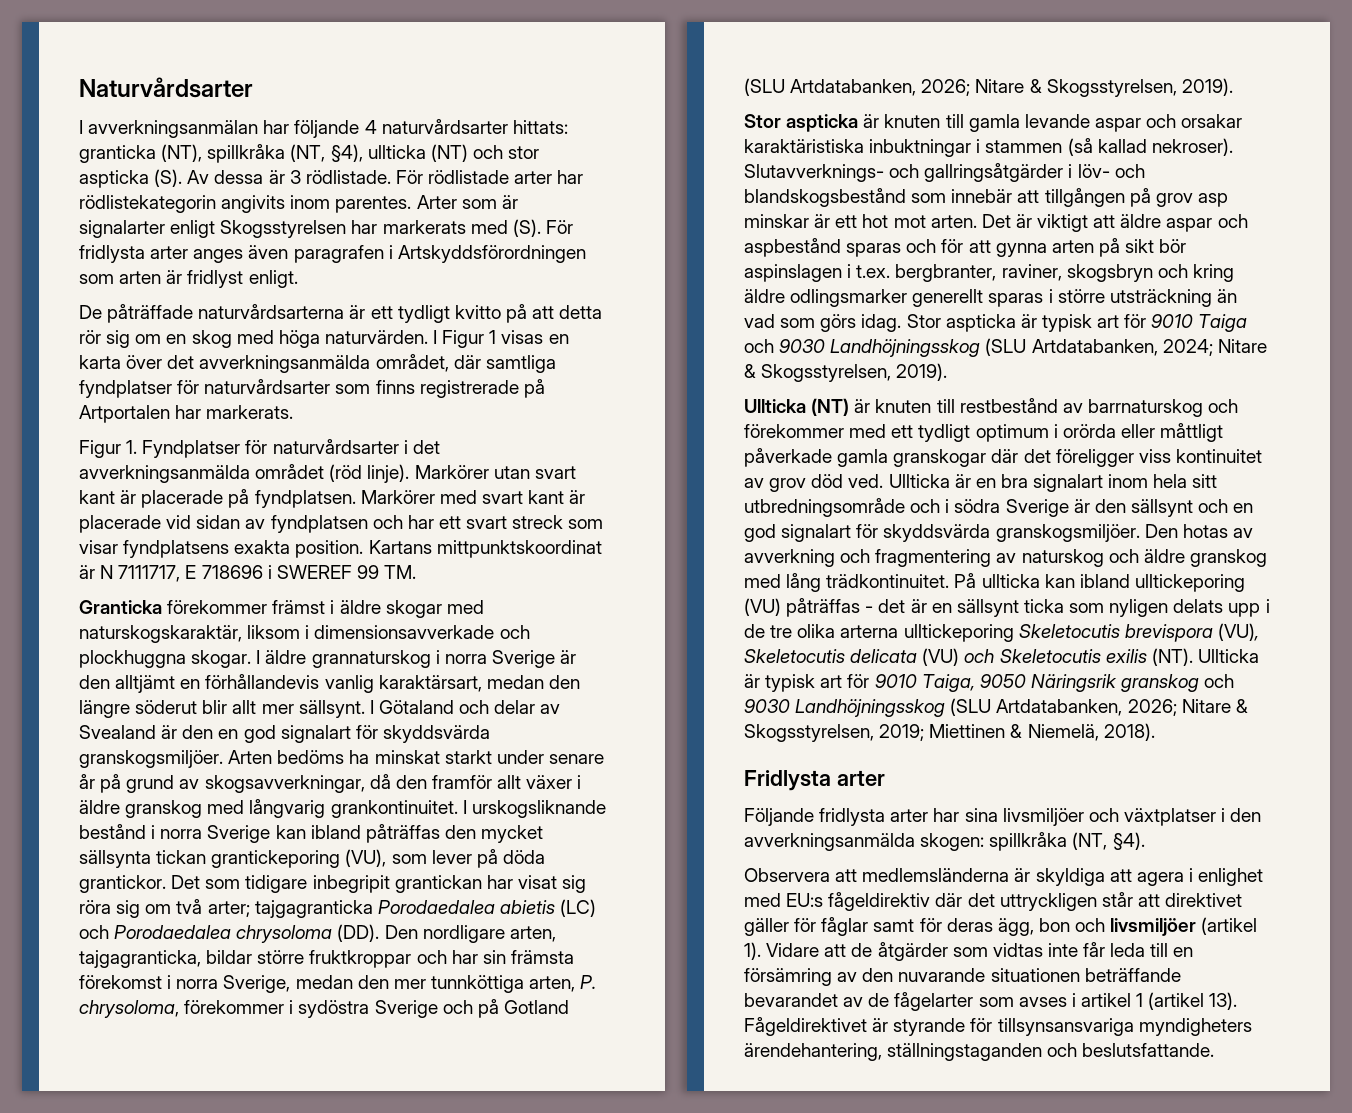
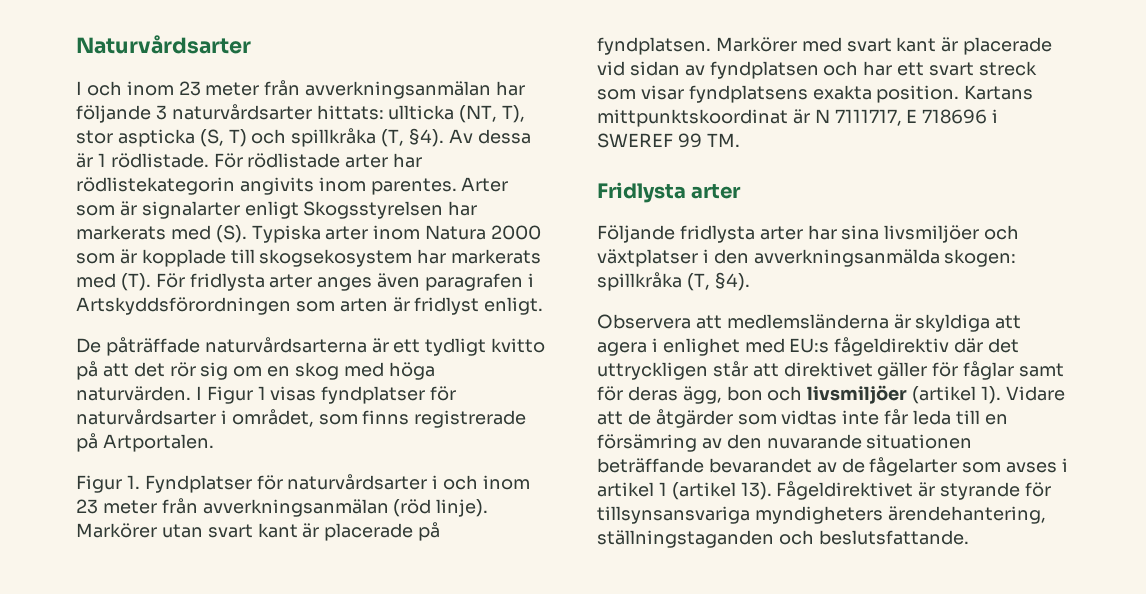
- I avverkningsanmälan har följande 4 naturvårdsarter hittats: granticka (NT), spillkråka (NT, §4), ullticka (NT) och stor aspticka (S). Av dessa är 3 rödlistade.
+ I och inom 23 meter från avverkningsanmälan har följande 3 naturvårdsarter hittats: ullticka (NT, T), stor aspticka (S, T) och spillkråka (T, §4). Av dessa är 1 rödlistade.
- Arter som är signalarter enligt Skogsstyrelsen har markerats med (S). För fridlysta arter anges även paragrafen i Artskyddsförordningen som arten är fridlyst enligt.
+ Arter som är signalarter enligt Skogsstyrelsen har markerats med (S). Typiska arter inom Natura 2000 som är kopplade till skogsekosystem har markerats med (T). För fridlysta arter anges även paragrafen i Artskyddsförordningen som arten är fridlyst enligt.
- De påträffade naturvårdsarterna är ett tydligt kvitto på att detta rör sig om en skog med höga naturvärden.
+ De påträffade naturvårdsarterna är ett tydligt kvitto på att det rör sig om en skog med höga naturvärden.
- I Figur 1 visas en karta över det avverkningsanmälda området, där samtliga fyndplatser för naturvårdsarter som finns registrerade på Artportalen har markerats.
+ I Figur 1 visas fyndplatser för naturvårdsarter i området, som finns registrerade på Artportalen.
- Figur 1. Fyndplatser för naturvårdsarter i det avverkningsanmälda området (röd linje).
+ Figur 1. Fyndplatser för naturvårdsarter i och inom 23 meter från avverkningsanmälan (röd linje).
- Granticka förekommer främst i äldre skogar med naturskogskaraktär, liksom i dimensionsavverkade och plockhuggna skogar. I äldre grannaturskog i norra Sverige är den alltjämt en förhållandevis vanlig karaktärsart, medan den längre söderut blir allt mer sällsynt. I Götaland och delar av Svealand är den en god signalart för skyddsvärda granskogsmiljöer. Arten bedöms ha minskat starkt under senare år på grund av skogsavverkningar, då den framför allt växer i äldre granskog med långvarig grankontinuitet. I urskogsliknande bestånd i norra Sverige kan ibland påträffas den mycket sällsynta tickan grantickeporing (VU), som lever på döda grantickor. Det som tidigare inbegripit grantickan har visat sig röra sig om två arter; tajgagranticka Porodaedalea abietis (LC) och Porodaedalea chrysoloma (DD). Den nordligare arten, tajgagranticka, bildar större fruktkroppar och har sin främsta förekomst i norra Sverige, medan den mer tunnköttiga arten, P. chrysoloma, förekommer i sydöstra Sverige och på Gotland (SLU Artdatabanken, 2026; Nitare & Skogsstyrelsen, 2019).
- Stor aspticka är knuten till gamla levande aspar och orsakar karaktäristiska inbuktningar i stammen (så kallad nekroser). Slutavverknings- och gallringsåtgärder i löv- och blandskogsbestånd som innebär att tillgången på grov asp minskar är ett hot mot arten. Det är viktigt att äldre aspar och aspbestånd sparas och för att gynna arten på sikt bör aspinslagen i t.ex. bergbranter, raviner, skogsbryn och kring äldre odlingsmarker generellt sparas i större utsträckning än vad som görs idag. Stor aspticka är typisk art för 9010 Taiga och 9030 Landhöjningsskog (SLU Artdatabanken, 2024; Nitare & Skogsstyrelsen, 2019).
- Ullticka (NT) är knuten till restbestånd av barrnaturskog och förekommer med ett tydligt optimum i orörda eller måttligt påverkade gamla granskogar där det föreligger viss kontinuitet av grov död ved. Ullticka är en bra signalart inom hela sitt utbredningsområde och i södra Sverige är den sällsynt och en god signalart för skyddsvärda granskogsmiljöer. Den hotas av avverkning och fragmentering av naturskog och äldre granskog med lång trädkontinuitet. På ullticka kan ibland ulltickeporing (VU) påträffas - det är en sällsynt ticka som nyligen delats upp i de tre olika arterna ulltickeporing Skeletocutis brevispora (VU), Skeletocutis delicata (VU) och Skeletocutis exilis (NT). Ullticka är typisk art för 9010 Taiga, 9050 Näringsrik granskog och 9030 Landhöjningsskog (SLU Artdatabanken, 2026; Nitare & Skogsstyrelsen, 2019; Miettinen & Niemelä, 2018).
- Följande fridlysta arter har sina livsmiljöer och växtplatser i den avverkningsanmälda skogen: spillkråka (NT, §4).
+ Följande fridlysta arter har sina livsmiljöer och växtplatser i den avverkningsanmälda skogen: spillkråka (T, §4).

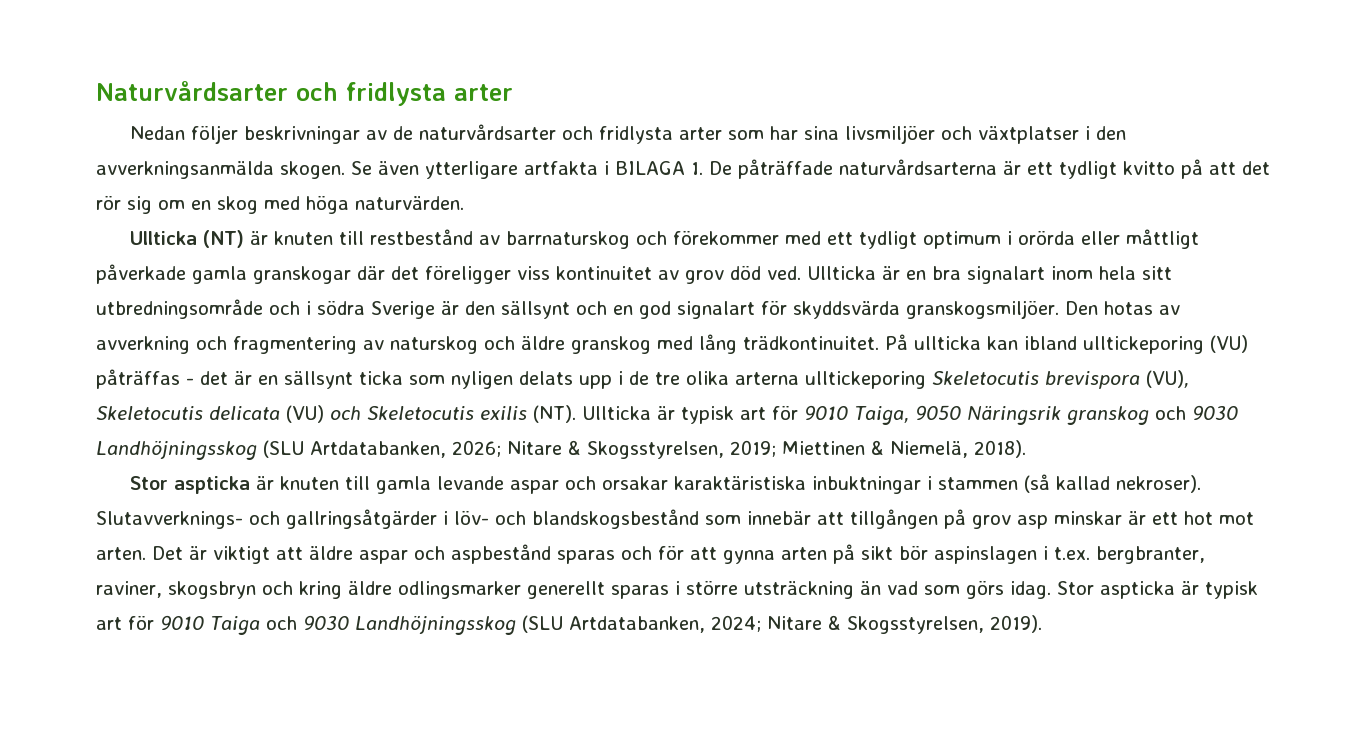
- Naturvårdsarter
- I och inom 23 meter från avverkningsanmälan har följande 3 naturvårdsarter hittats: ullticka (NT, T), stor aspticka (S, T) och spillkråka (T, §4). Av dessa är 1 rödlistade. För rödlistade arter har rödlistekategorin angivits inom parentes. Arter som är signalarter enligt Skogsstyrelsen har markerats med (S). Typiska arter inom Natura 2000 som är kopplade till skogsekosystem har markerats med (T). För fridlysta arter anges även paragrafen i Artskyddsförordningen som arten är fridlyst enligt.
- De påträffade naturvårdsarterna är ett tydligt kvitto på att det rör sig om en skog med höga naturvärden. I Figur 1 visas fyndplatser för naturvårdsarter i området, som finns registrerade på Artportalen.
- Figur 1. Fyndplatser för naturvårdsarter i och inom 23 meter från avverkningsanmälan (röd linje). Markörer utan svart kant är placerade på fyndplatsen. Markörer med svart kant är placerade vid sidan av fyndplatsen och har ett svart streck som visar fyndplatsens exakta position. Kartans mittpunktskoordinat är N 7111717, E 718696 i SWEREF 99 TM.
- Fridlysta arter
- Följande fridlysta arter har sina livsmiljöer och växtplatser i den avverkningsanmälda skogen: spillkråka (T, §4).
- Observera att medlemsländerna är skyldiga att agera i enlighet med EU:s fågeldirektiv där det uttryckligen står att direktivet gäller för fåglar samt för deras ägg, bon och livsmiljöer (artikel 1). Vidare att de åtgärder som vidtas inte får leda till en försämring av den nuvarande situationen beträffande bevarandet av de fågelarter som avses i artikel 1 (artikel 13). Fågeldirektivet är styrande för tillsynsansvariga myndigheters ärendehantering, ställningstaganden och beslutsfattande.
+ Naturvårdsarter och fridlysta arter
+ Nedan följer beskrivningar av de naturvårdsarter och fridlysta arter som har sina livsmiljöer och växtplatser i den avverkningsanmälda skogen. Se även ytterligare artfakta i BILAGA 1. De påträffade naturvårdsarterna är ett tydligt kvitto på att det rör sig om en skog med höga naturvärden.
+ Ullticka (NT) är knuten till restbestånd av barrnaturskog och förekommer med ett tydligt optimum i orörda eller måttligt påverkade gamla granskogar där det föreligger viss kontinuitet av grov död ved. Ullticka är en bra signalart inom hela sitt utbredningsområde och i södra Sverige är den sällsynt och en god signalart för skyddsvärda granskogsmiljöer. Den hotas av avverkning och fragmentering av naturskog och äldre granskog med lång trädkontinuitet. På ullticka kan ibland ulltickeporing (VU) påträffas - det är en sällsynt ticka som nyligen delats upp i de tre olika arterna ulltickeporing Skeletocutis brevispora (VU), Skeletocutis delicata (VU) och Skeletocutis exilis (NT). Ullticka är typisk art för 9010 Taiga, 9050 Näringsrik granskog och 9030 Landhöjningsskog (SLU Artdatabanken, 2026; Nitare & Skogsstyrelsen, 2019; Miettinen & Niemelä, 2018).
+ Stor aspticka är knuten till gamla levande aspar och orsakar karaktäristiska inbuktningar i stammen (så kallad nekroser). Slutavverknings- och gallringsåtgärder i löv- och blandskogsbestånd som innebär att tillgången på grov asp minskar är ett hot mot arten. Det är viktigt att äldre aspar och aspbestånd sparas och för att gynna arten på sikt bör aspinslagen i t.ex. bergbranter, raviner, skogsbryn och kring äldre odlingsmarker generellt sparas i större utsträckning än vad som görs idag. Stor aspticka är typisk art för 9010 Taiga och 9030 Landhöjningsskog (SLU Artdatabanken, 2024; Nitare & Skogsstyrelsen, 2019).

